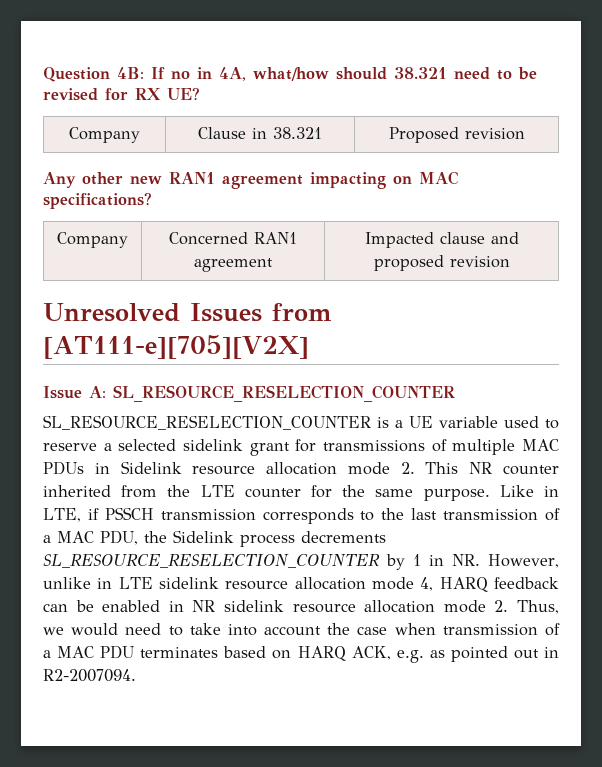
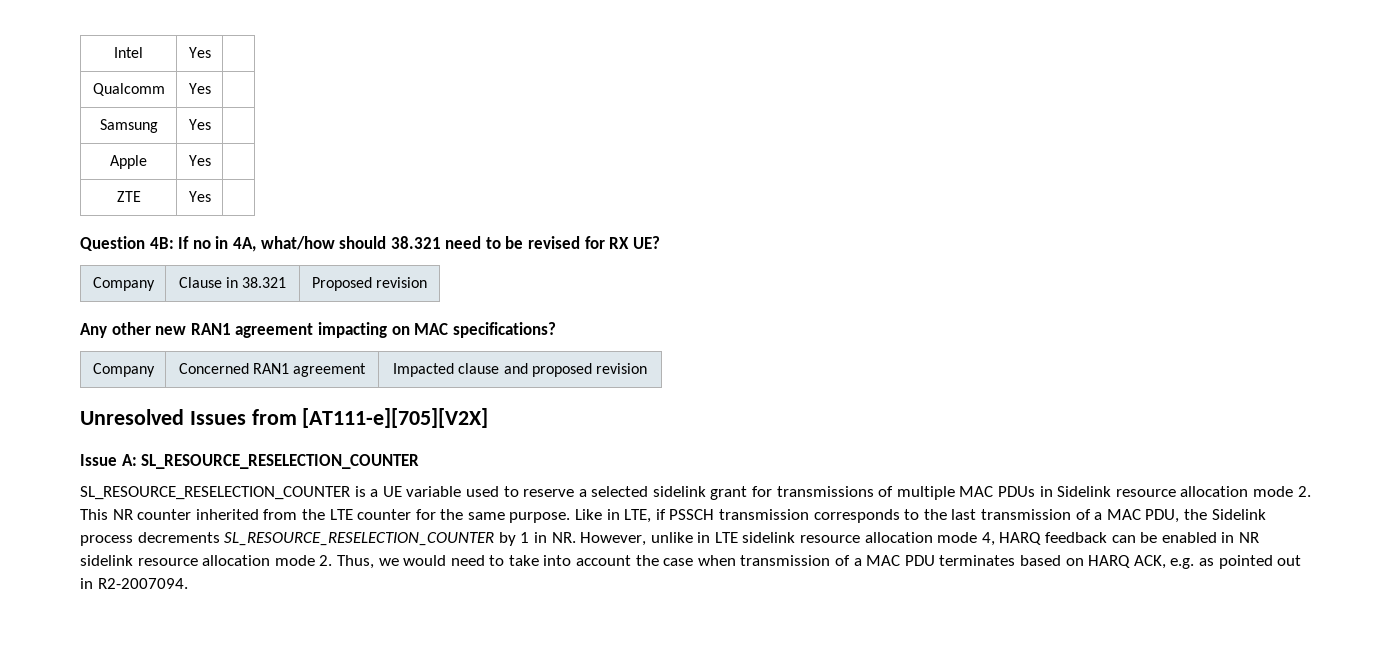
+ Intel | Yes |
+ Qualcomm | Yes |
+ Samsung | Yes |
+ Apple | Yes |
+ ZTE | Yes |

